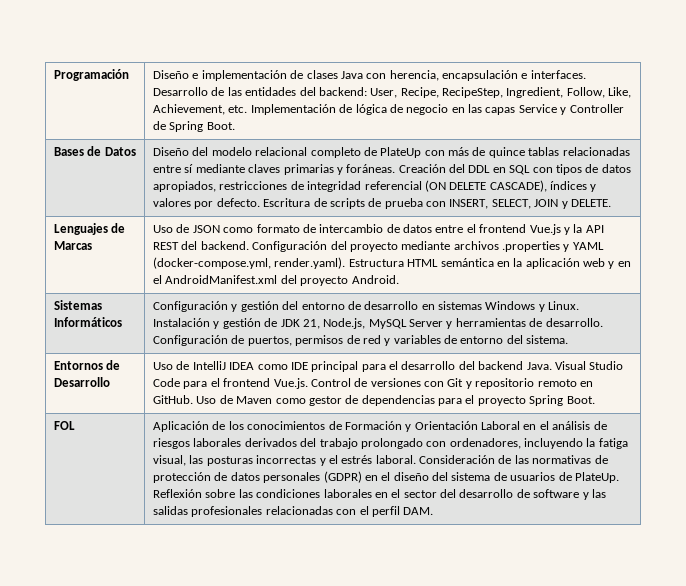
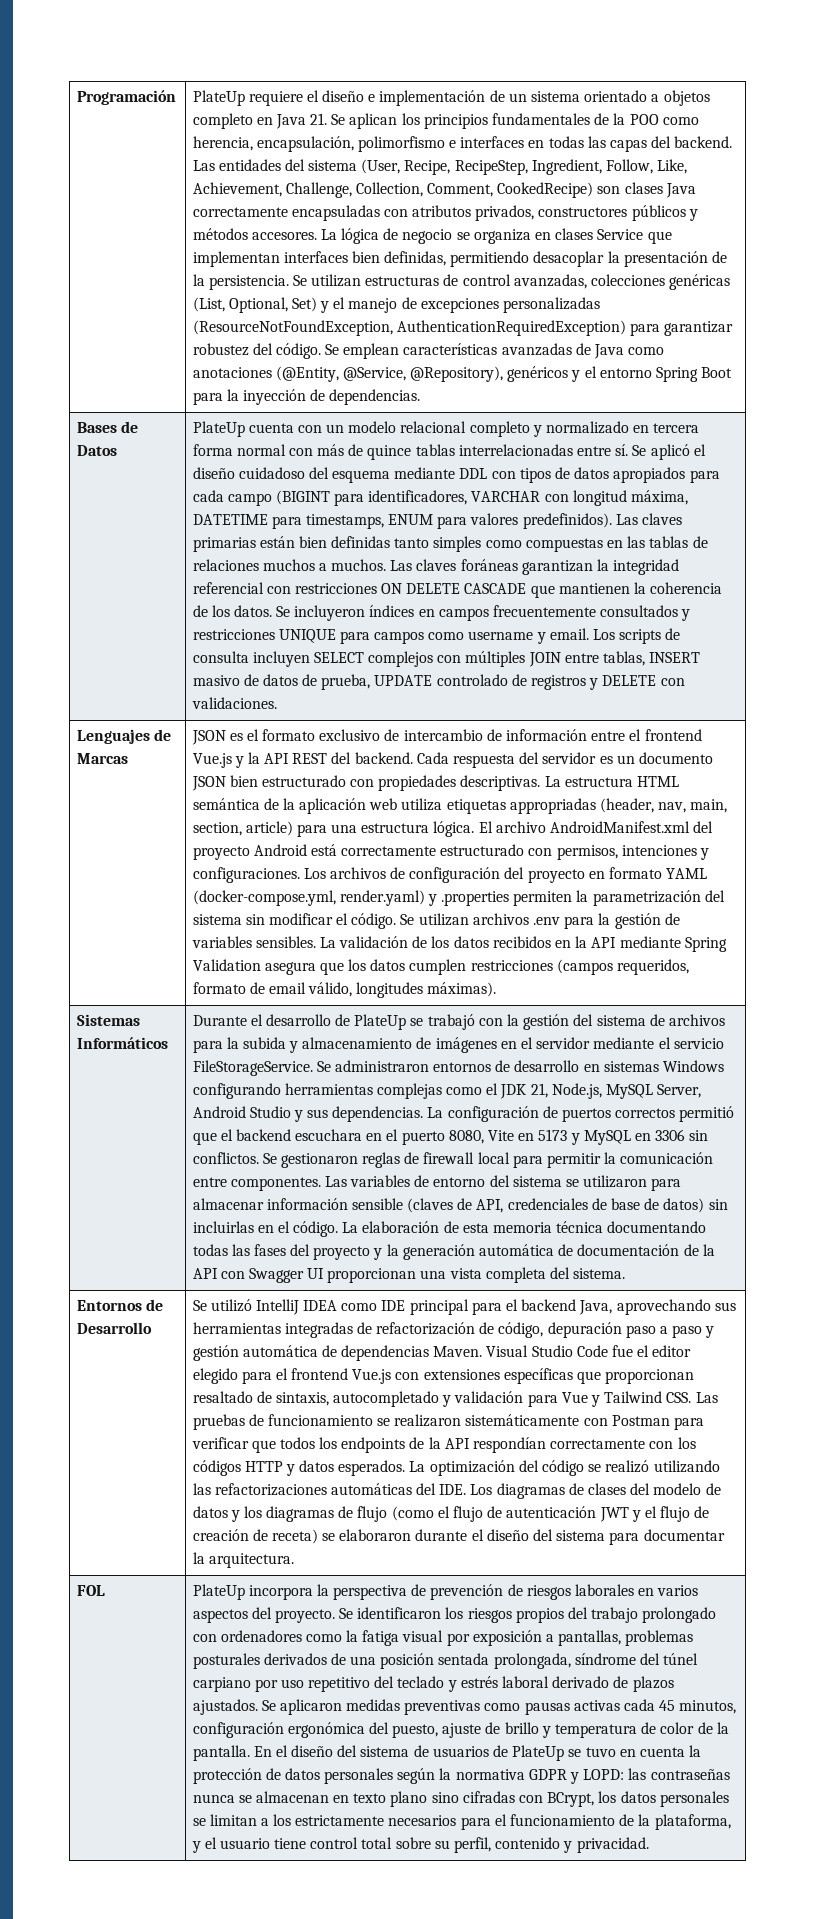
- Diseño e implementación de clases Java con herencia, encapsulación e interfaces. Desarrollo de las entidades del backend: User, Recipe, RecipeStep, Ingredient, Follow, Like, Achievement, etc. Implementación de lógica de negocio en las capas Service y Controller de Spring Boot.
- Bases de Datos | Diseño del modelo relacional completo de PlateUp con más de quince tablas relacionadas entre sí mediante claves primarias y foráneas. Creación del DDL en SQL con tipos de datos apropiados, restricciones de integridad referencial (ON DELETE CASCADE), índices y valores por defecto. Escritura de scripts de prueba con INSERT, SELECT, JOIN y DELETE.
- Lenguajes de Marcas | Uso de JSON como formato de intercambio de datos entre el frontend Vue.js y la API REST del backend.
+ PlateUp requiere el diseño e implementación de un sistema orientado a objetos completo en Java 21. Se aplican los principios fundamentales de la POO como herencia, encapsulación, polimorfismo e interfaces en todas las capas del backend. Las entidades del sistema (User, Recipe, RecipeStep, Ingredient, Follow, Like, Achievement, Challenge, Collection, Comment, CookedRecipe) son clases Java correctamente encapsuladas con atributos privados, constructores públicos y métodos accesores. La lógica de negocio se organiza en clases Service que implementan interfaces bien definidas, permitiendo desacoplar la presentación de la persistencia. Se utilizan estructuras de control avanzadas, colecciones genéricas (List, Optional, Set) y el manejo de excepciones personalizadas (ResourceNotFoundException, AuthenticationRequiredException) para garantizar robustez del código. Se emplean características avanzadas de Java como anotaciones (@Entity, @Service, @Repository), genéricos y el entorno Spring Boot para la inyección de dependencias.
+ Bases de Datos | PlateUp cuenta con un modelo relacional completo y normalizado en tercera forma normal con más de quince tablas interrelacionadas entre sí. Se aplicó el diseño cuidadoso del esquema mediante DDL con tipos de datos apropiados para cada campo (BIGINT para identificadores, VARCHAR con longitud máxima, DATETIME para timestamps, ENUM para valores predefinidos). Las claves primarias están bien definidas tanto simples como compuestas en las tablas de relaciones muchos a muchos. Las claves foráneas garantizan la integridad referencial con restricciones ON DELETE CASCADE que mantienen la coherencia de los datos. Se incluyeron índices en campos frecuentemente consultados y restricciones UNIQUE para campos como username y email. Los scripts de consulta incluyen SELECT complejos con múltiples JOIN entre tablas, INSERT masivo de datos de prueba, UPDATE controlado de registros y DELETE con validaciones.
+ Lenguajes de Marcas | JSON es el formato exclusivo de intercambio de información entre el frontend Vue.js y la API REST del backend.
- Configuración del proyecto mediante archivos .properties y YAML (docker-compose.yml, render.yaml). Estructura HTML semántica en la aplicación web y en el AndroidManifest.xml del proyecto Android.
- Sistemas Informáticos | Configuración y gestión del entorno de desarrollo en sistemas Windows y Linux. Instalación y gestión de JDK 21, Node.js, MySQL Server y herramientas de desarrollo. Configuración de puertos, permisos de red y variables de entorno del sistema.
+ Cada respuesta del servidor es un documento JSON bien estructurado con propiedades descriptivas. La estructura HTML semántica de la aplicación web utiliza etiquetas appropriadas (header, nav, main, section, article) para una estructura lógica. El archivo AndroidManifest.xml del proyecto Android está correctamente estructurado con permisos, intenciones y configuraciones. Los archivos de configuración del proyecto en formato YAML (docker-compose.yml, render.yaml) y .properties permiten la parametrización del sistema sin modificar el código. Se utilizan archivos .env para la gestión de variables sensibles. La validación de los datos recibidos en la API mediante Spring Validation asegura que los datos cumplen restricciones (campos requeridos, formato de email válido, longitudes máximas).
+ Sistemas Informáticos | Durante el desarrollo de PlateUp se trabajó con la gestión del sistema de archivos para la subida y almacenamiento de imágenes en el servidor mediante el servicio FileStorageService. Se administraron entornos de desarrollo en sistemas Windows configurando herramientas complejas como el JDK 21, Node.js, MySQL Server, Android Studio y sus dependencias. La configuración de puertos correctos permitió que el backend escuchara en el puerto 8080, Vite en 5173 y MySQL en 3306 sin conflictos. Se gestionaron reglas de firewall local para permitir la comunicación entre componentes. Las variables de entorno del sistema se utilizaron para almacenar información sensible (claves de API, credenciales de base de datos) sin incluirlas en el código. La elaboración de esta memoria técnica documentando todas las fases del proyecto y la generación automática de documentación de la API con Swagger UI proporcionan una vista completa del sistema.
- Uso de IntelliJ IDEA como IDE principal para el desarrollo del backend Java. Visual Studio Code para el frontend Vue.js. Control de versiones con Git y repositorio remoto en GitHub. Uso de Maven como gestor de dependencias para el proyecto Spring Boot.
- FOL | Aplicación de los conocimientos de Formación y Orientación Laboral en el análisis de riesgos laborales derivados del trabajo prolongado con ordenadores, incluyendo la fatiga visual, las posturas incorrectas y el estrés laboral. Consideración de las normativas de protección de datos personales (GDPR) en el diseño del sistema de usuarios de PlateUp. Reflexión sobre las condiciones laborales en el sector del desarrollo de software y las salidas profesionales relacionadas con el perfil DAM.
+ Se utilizó IntelliJ IDEA como IDE principal para el backend Java, aprovechando sus herramientas integradas de refactorización de código, depuración paso a paso y gestión automática de dependencias Maven. Visual Studio Code fue el editor elegido para el frontend Vue.js con extensiones específicas que proporcionan resaltado de sintaxis, autocompletado y validación para Vue y Tailwind CSS. Las pruebas de funcionamiento se realizaron sistemáticamente con Postman para verificar que todos los endpoints de la API respondían correctamente con los códigos HTTP y datos esperados. La optimización del código se realizó utilizando las refactorizaciones automáticas del IDE. Los diagramas de clases del modelo de datos y los diagramas de flujo (como el flujo de autenticación JWT y el flujo de creación de receta) se elaboraron durante el diseño del sistema para documentar la arquitectura.
+ FOL | PlateUp incorpora la perspectiva de prevención de riesgos laborales en varios aspectos del proyecto. Se identificaron los riesgos propios del trabajo prolongado con ordenadores como la fatiga visual por exposición a pantallas, problemas posturales derivados de una posición sentada prolongada, síndrome del túnel carpiano por uso repetitivo del teclado y estrés laboral derivado de plazos ajustados. Se aplicaron medidas preventivas como pausas activas cada 45 minutos, configuración ergonómica del puesto, ajuste de brillo y temperatura de color de la pantalla. En el diseño del sistema de usuarios de PlateUp se tuvo en cuenta la protección de datos personales según la normativa GDPR y LOPD: las contraseñas nunca se almacenan en texto plano sino cifradas con BCrypt, los datos personales se limitan a los estrictamente necesarios para el funcionamiento de la plataforma, y el usuario tiene control total sobre su perfil, contenido y privacidad.

